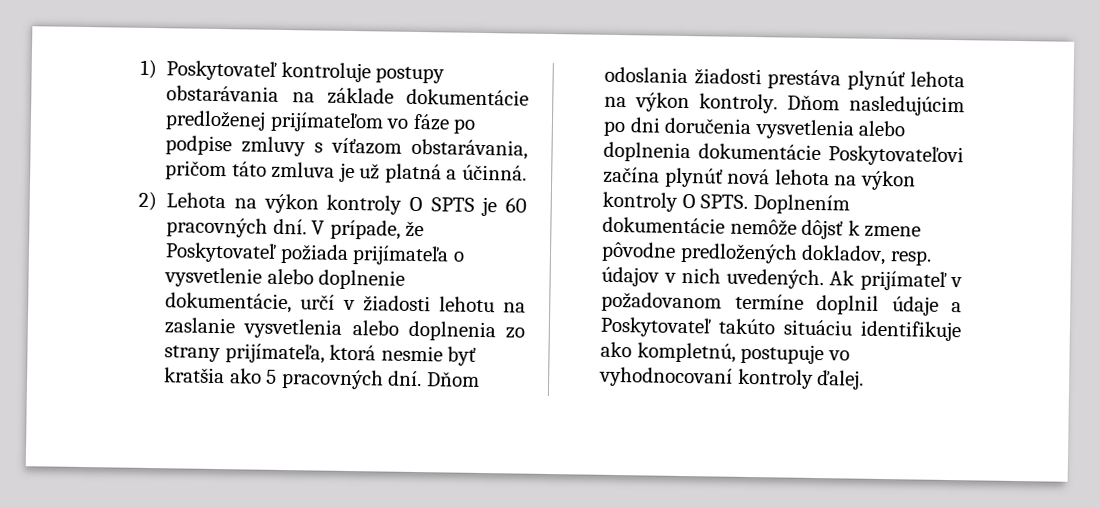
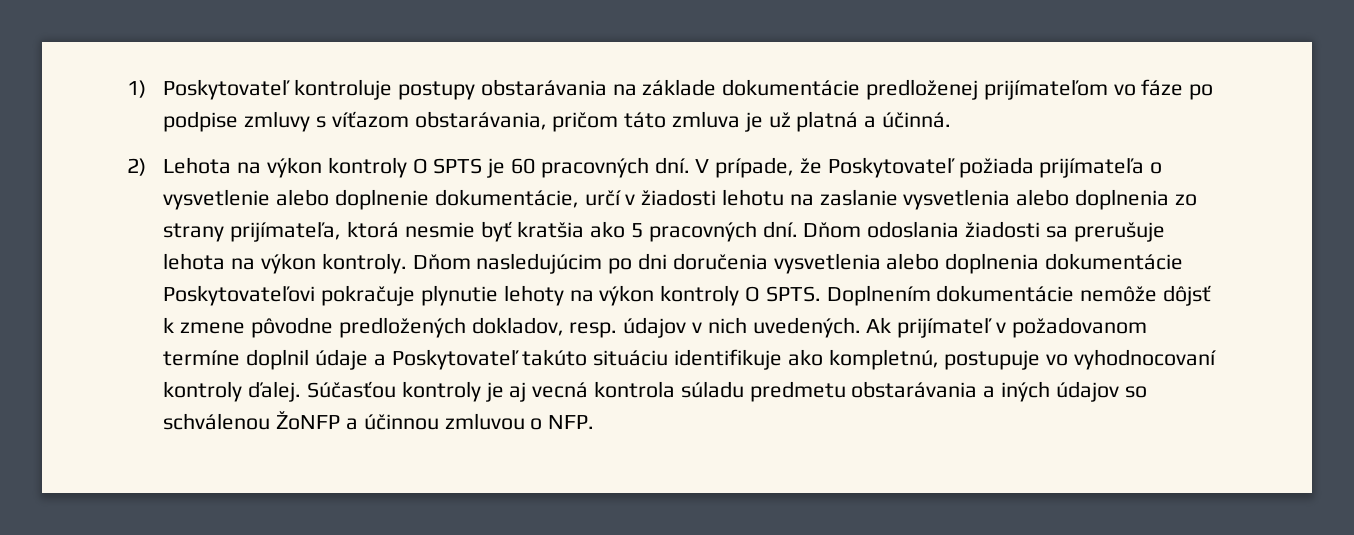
- Dňom odoslania žiadosti prestáva plynúť lehota na výkon kontroly.
+ Dňom odoslania žiadosti sa prerušuje lehota na výkon kontroly.
- Dňom nasledujúcim po dni doručenia vysvetlenia alebo doplnenia dokumentácie Poskytovateľovi začína plynúť nová lehota na výkon kontroly O SPTS.
+ Dňom nasledujúcim po dni doručenia vysvetlenia alebo doplnenia dokumentácie Poskytovateľovi pokračuje plynutie lehoty na výkon kontroly O SPTS.
+ Súčasťou kontroly je aj vecná kontrola súladu predmetu obstarávania a iných údajov so schválenou ŽoNFP a účinnou zmluvou o NFP.

